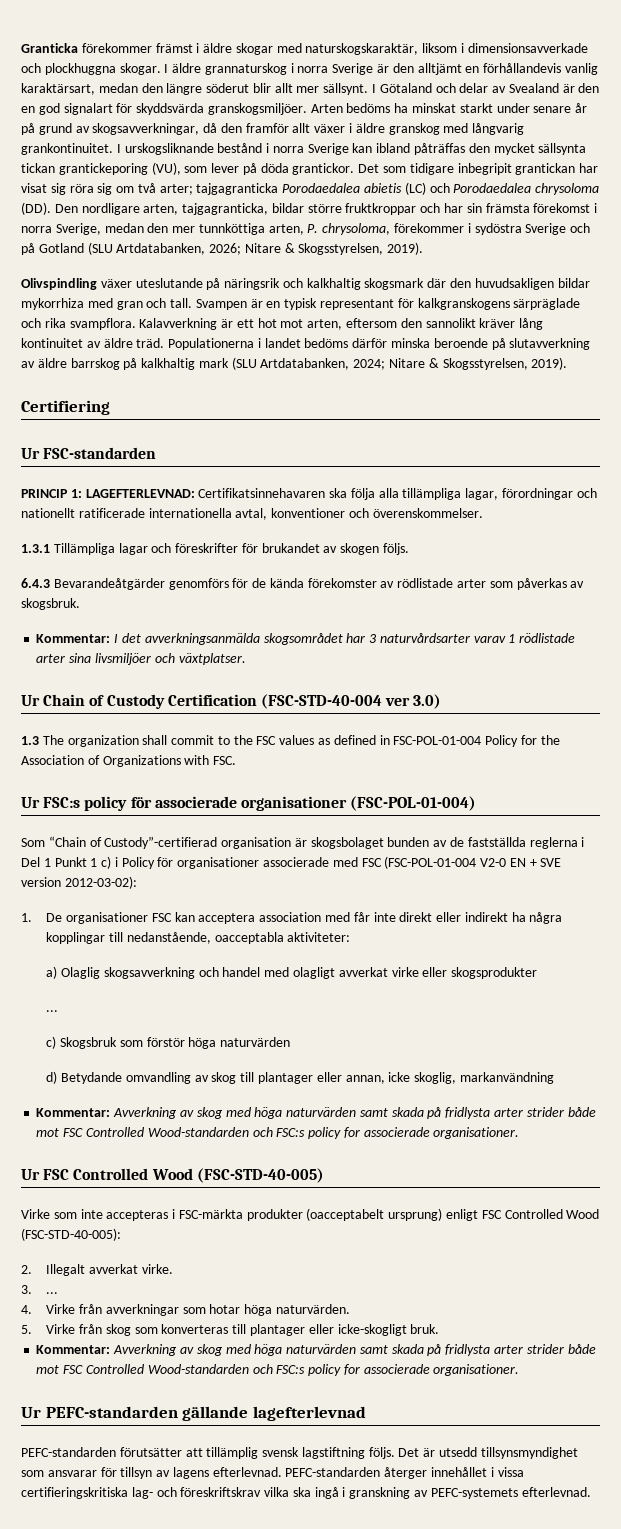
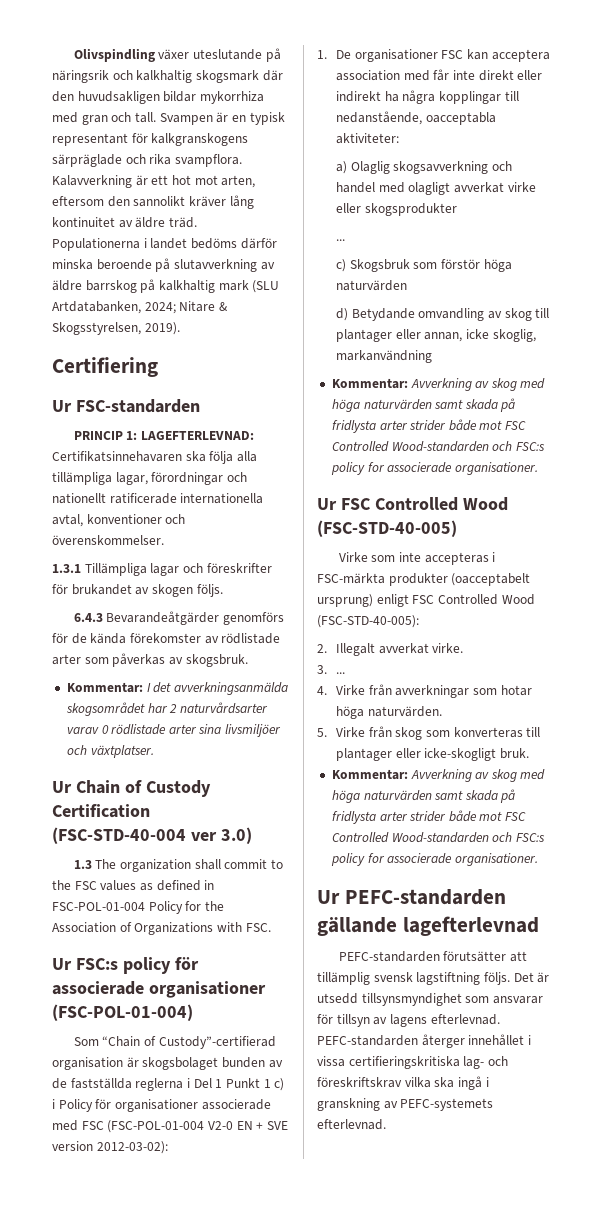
- Granticka förekommer främst i äldre skogar med naturskogskaraktär, liksom i dimensionsavverkade och plockhuggna skogar. I äldre grannaturskog i norra Sverige är den alltjämt en förhållandevis vanlig karaktärsart, medan den längre söderut blir allt mer sällsynt. I Götaland och delar av Svealand är den en god signalart för skyddsvärda granskogsmiljöer. Arten bedöms ha minskat starkt under senare år på grund av skogsavverkningar, då den framför allt växer i äldre granskog med långvarig grankontinuitet. I urskogsliknande bestånd i norra Sverige kan ibland påträffas den mycket sällsynta tickan grantickeporing (VU), som lever på döda grantickor. Det som tidigare inbegripit grantickan har visat sig röra sig om två arter; tajgagranticka Porodaedalea abietis (LC) och Porodaedalea chrysoloma (DD). Den nordligare arten, tajgagranticka, bildar större fruktkroppar och har sin främsta förekomst i norra Sverige, medan den mer tunnköttiga arten, P. chrysoloma, förekommer i sydöstra Sverige och på Gotland (SLU Artdatabanken, 2026; Nitare & Skogsstyrelsen, 2019).
- Kommentar: I det avverkningsanmälda skogsområdet har 3 naturvårdsarter varav 1 rödlistade arter sina livsmiljöer och växtplatser.
+ Kommentar: I det avverkningsanmälda skogsområdet har 2 naturvårdsarter varav 0 rödlistade arter sina livsmiljöer och växtplatser.

